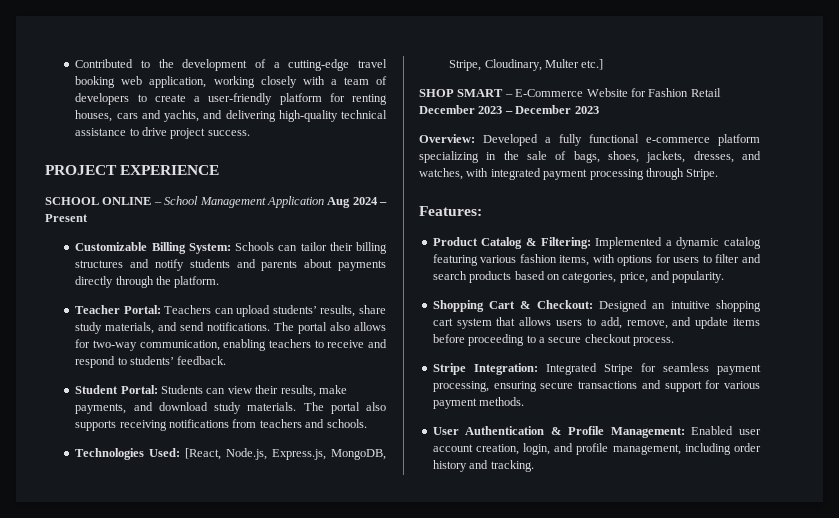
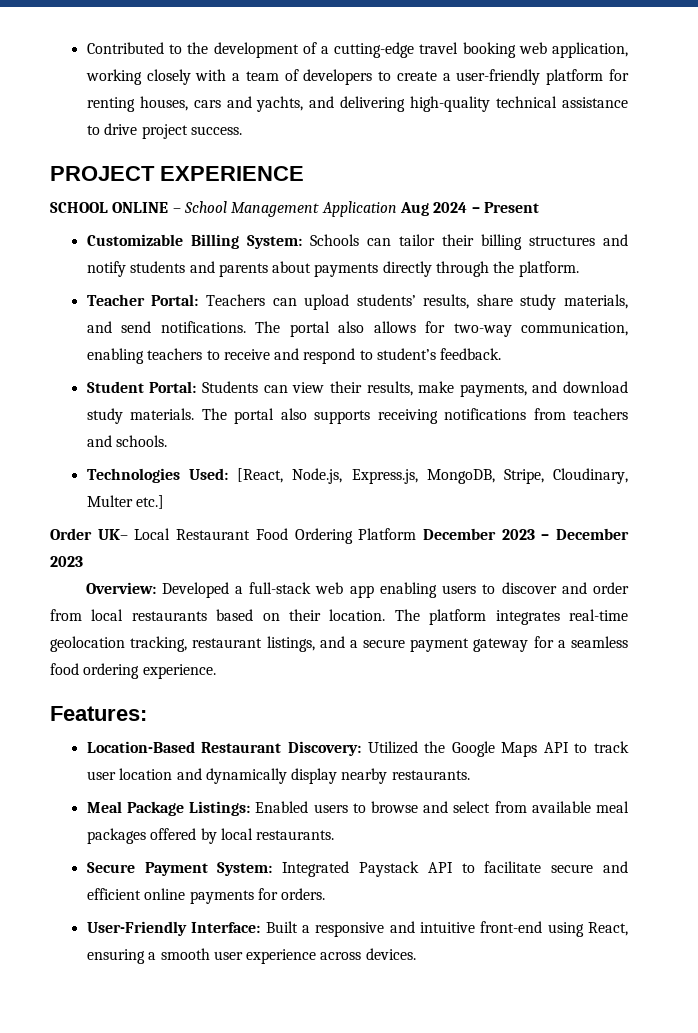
- The portal also allows for two-way communication, enabling teachers to receive and respond to students’ feedback.
+ The portal also allows for two-way communication, enabling teachers to receive and respond to student’s feedback.
- SHOP SMART – E-Commerce Website for Fashion Retail December 2023 – December 2023
+ Order UK– Local Restaurant Food Ordering Platform December 2023 – December 2023
- Overview: Developed a fully functional e-commerce platform specializing in the sale of bags, shoes, jackets, dresses, and watches, with integrated payment processing through Stripe.
+ Overview: Developed a full-stack web app enabling users to discover and order from local restaurants based on their location. The platform integrates real-time geolocation tracking, restaurant listings, and a secure payment gateway for a seamless food ordering experience.
  Features:
- Product Catalog & Filtering: Implemented a dynamic catalog featuring various fashion items, with options for users to filter and search products based on categories, price, and popularity.
- Shopping Cart & Checkout: Designed an intuitive shopping cart system that allows users to add, remove, and update items before proceeding to a secure checkout process.
- Stripe Integration: Integrated Stripe for seamless payment processing, ensuring secure transactions and support for various payment methods.
- User Authentication & Profile Management: Enabled user account creation, login, and profile management, including order history and tracking.
+ Location-Based Restaurant Discovery: Utilized the Google Maps API to track user location and dynamically display nearby restaurants.
+ Meal Package Listings: Enabled users to browse and select from available meal packages offered by local restaurants.
+ Secure Payment System: Integrated Paystack API to facilitate secure and efficient online payments for orders.
+ User-Friendly Interface: Built a responsive and intuitive front-end using React, ensuring a smooth user experience across devices.

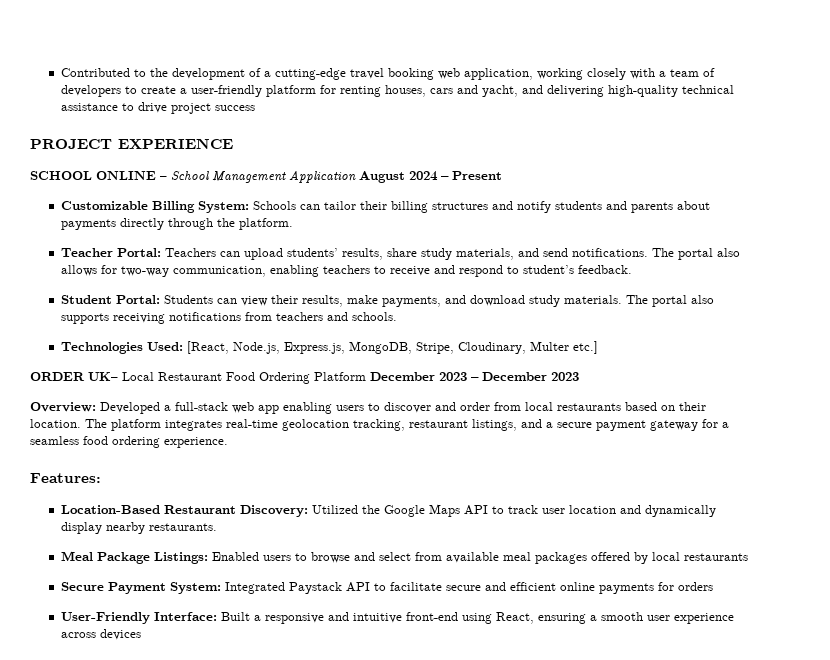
- Contributed to the development of a cutting-edge travel booking web application, working closely with a team of developers to create a user-friendly platform for renting houses, cars and yachts, and delivering high-quality technical assistance to drive project success.
+ Contributed to the development of a cutting-edge travel booking web application, working closely with a team of developers to create a user-friendly platform for renting houses, cars and yacht, and delivering high-quality technical assistance to drive project success
- SCHOOL ONLINE – School Management Application Aug 2024 – Present
+ SCHOOL ONLINE – School Management Application August 2024 – Present
- Order UK– Local Restaurant Food Ordering Platform December 2023 – December 2023
+ ORDER UK– Local Restaurant Food Ordering Platform December 2023 – December 2023
- Meal Package Listings: Enabled users to browse and select from available meal packages offered by local restaurants.
+ Meal Package Listings: Enabled users to browse and select from available meal packages offered by local restaurants
- Secure Payment System: Integrated Paystack API to facilitate secure and efficient online payments for orders.
+ Secure Payment System: Integrated Paystack API to facilitate secure and efficient online payments for orders
- User-Friendly Interface: Built a responsive and intuitive front-end using React, ensuring a smooth user experience across devices.
+ User-Friendly Interface: Built a responsive and intuitive front-end using React, ensuring a smooth user experience across devices

